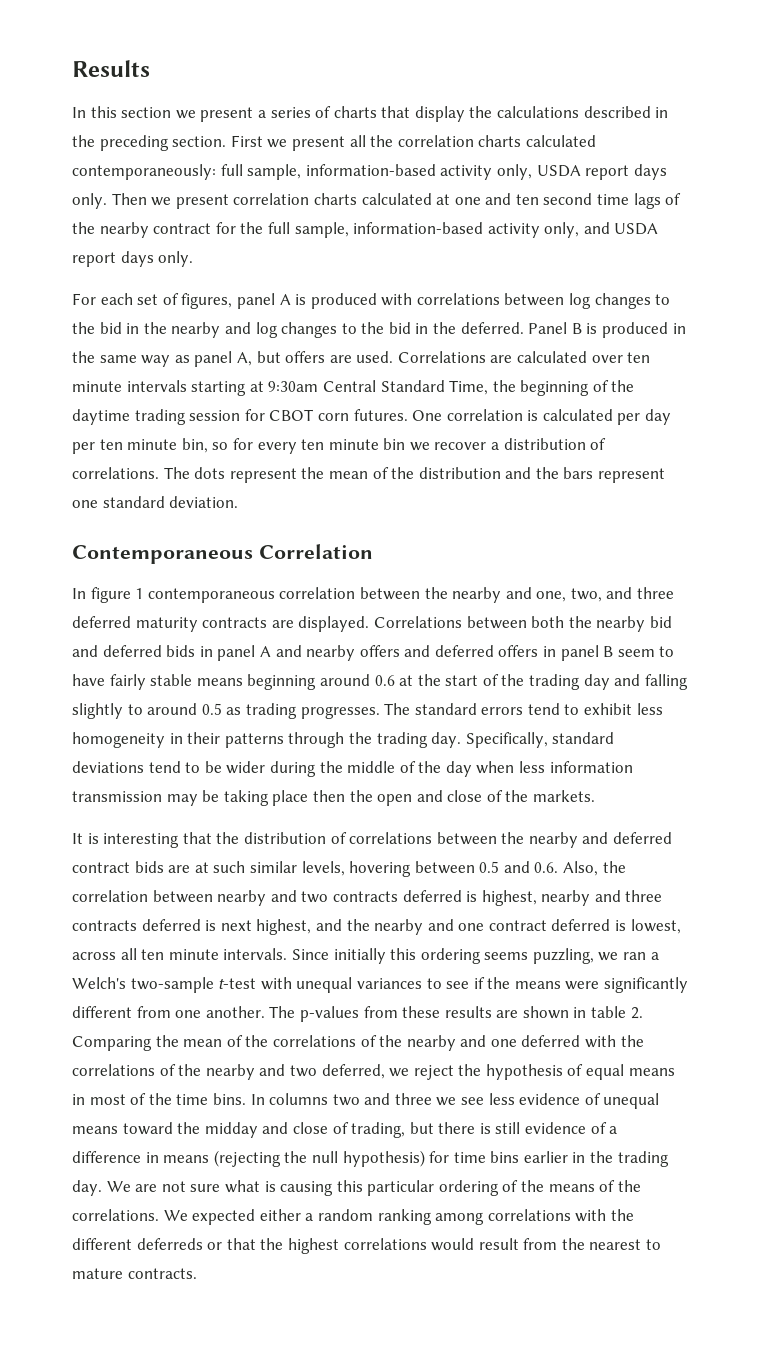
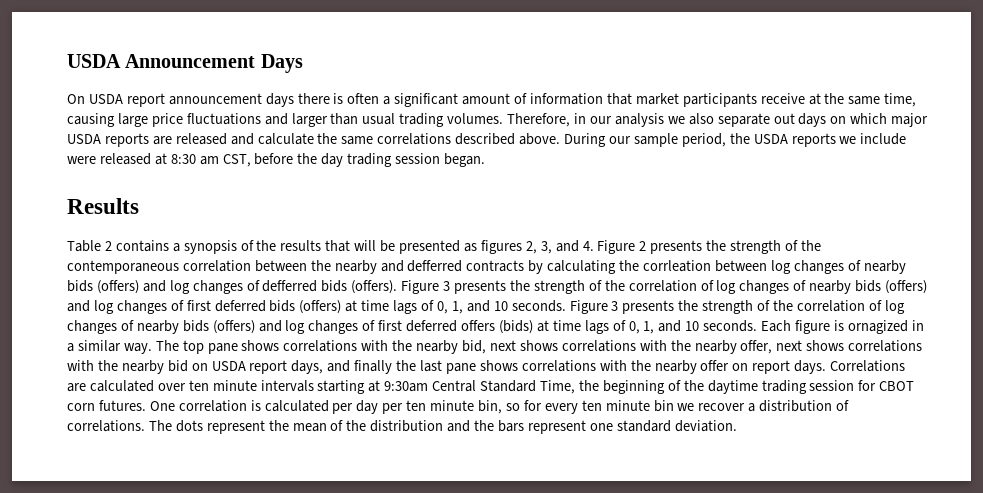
+ USDA Announcement Days
+ On USDA report announcement days there is often a significant amount of information that market participants receive at the same time, causing large price fluctuations and larger than usual trading volumes. Therefore, in our analysis we also separate out days on which major USDA reports are released and calculate the same correlations described above. During our sample period, the USDA reports we include were released at 8:30 am CST, before the day trading session began.
  Results
- In this section we present a series of charts that display the calculations described in the preceding section. First we present all the correlation charts calculated contemporaneously: full sample, information-based activity only, USDA report days only. Then we present correlation charts calculated at one and ten second time lags of the nearby contract for the full sample, information-based activity only, and USDA report days only.
- For each set of figures, panel A is produced with correlations between log changes to the bid in the nearby and log changes to the bid in the deferred. Panel B is produced in the same way as panel A, but offers are used.
+ Table 2 contains a synopsis of the results that will be presented as figures 2, 3, and 4. Figure 2 presents the strength of the contemporaneous correlation between the nearby and defferred contracts by calculating the corrleation between log changes of nearby bids (offers) and log changes of defferred bids (offers). Figure 3 presents the strength of the correlation of log changes of nearby bids (offers) and log changes of first deferred bids (offers) at time lags of 0, 1, and 10 seconds. Figure 3 presents the strength of the correlation of log changes of nearby bids (offers) and log changes of first deferred offers (bids) at time lags of 0, 1, and 10 seconds. Each figure is ornagized in a similar way. The top pane shows correlations with the nearby bid, next shows correlations with the nearby offer, next shows correlations with the nearby bid on USDA report days, and finally the last pane shows correlations with the nearby offer on report days.
- Contemporaneous Correlation
- In figure 1 contemporaneous correlation between the nearby and one, two, and three deferred maturity contracts are displayed. Correlations between both the nearby bid and deferred bids in panel A and nearby offers and deferred offers in panel B seem to have fairly stable means beginning around 0.6 at the start of the trading day and falling slightly to around 0.5 as trading progresses. The standard errors tend to exhibit less homogeneity in their patterns through the trading day. Specifically, standard deviations tend to be wider during the middle of the day when less information transmission may be taking place then the open and close of the markets.
- It is interesting that the distribution of correlations between the nearby and deferred contract bids are at such similar levels, hovering between 0.5 and 0.6. Also, the correlation between nearby and two contracts deferred is highest, nearby and three contracts deferred is next highest, and the nearby and one contract deferred is lowest, across all ten minute intervals. Since initially this ordering seems puzzling, we ran a Welch's two-sample t-test with unequal variances to see if the means were significantly different from one another. The p-values from these results are shown in table 2. Comparing the mean of the correlations of the nearby and one deferred with the correlations of the nearby and two deferred, we reject the hypothesis of equal means in most of the time bins. In columns two and three we see less evidence of unequal means toward the midday and close of trading, but there is still evidence of a difference in means (rejecting the null hypothesis) for time bins earlier in the trading day. We are not sure what is causing this particular ordering of the means of the correlations. We expected either a random ranking among correlations with the different deferreds or that the highest correlations would result from the nearest to mature contracts.

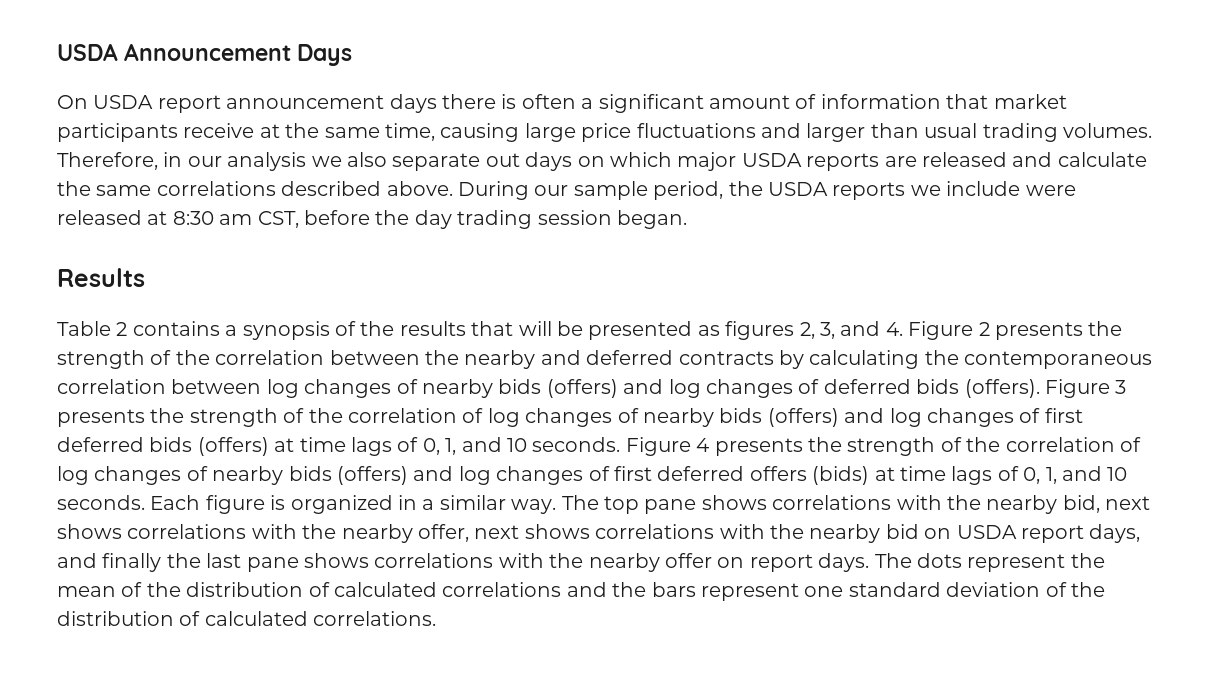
- Table 2 contains a synopsis of the results that will be presented as figures 2, 3, and 4. Figure 2 presents the strength of the contemporaneous correlation between the nearby and defferred contracts by calculating the corrleation between log changes of nearby bids (offers) and log changes of defferred bids (offers).
+ Table 2 contains a synopsis of the results that will be presented as figures 2, 3, and 4. Figure 2 presents the strength of the correlation between the nearby and deferred contracts by calculating the contemporaneous correlation between log changes of nearby bids (offers) and log changes of deferred bids (offers).
- Figure 3 presents the strength of the correlation of log changes of nearby bids (offers) and log changes of first deferred offers (bids) at time lags of 0, 1, and 10 seconds.
+ Figure 4 presents the strength of the correlation of log changes of nearby bids (offers) and log changes of first deferred offers (bids) at time lags of 0, 1, and 10 seconds.
- Each figure is ornagized in a similar way.
+ Each figure is organized in a similar way.
- Correlations are calculated over ten minute intervals starting at 9:30am Central Standard Time, the beginning of the daytime trading session for CBOT corn futures. One correlation is calculated per day per ten minute bin, so for every ten minute bin we recover a distribution of correlations.
- The dots represent the mean of the distribution and the bars represent one standard deviation.
+ The dots represent the mean of the distribution of calculated correlations and the bars represent one standard deviation of the distribution of calculated correlations.

